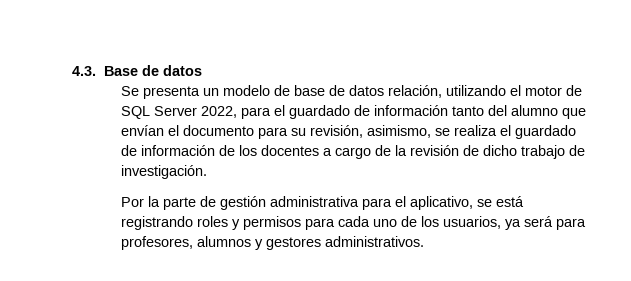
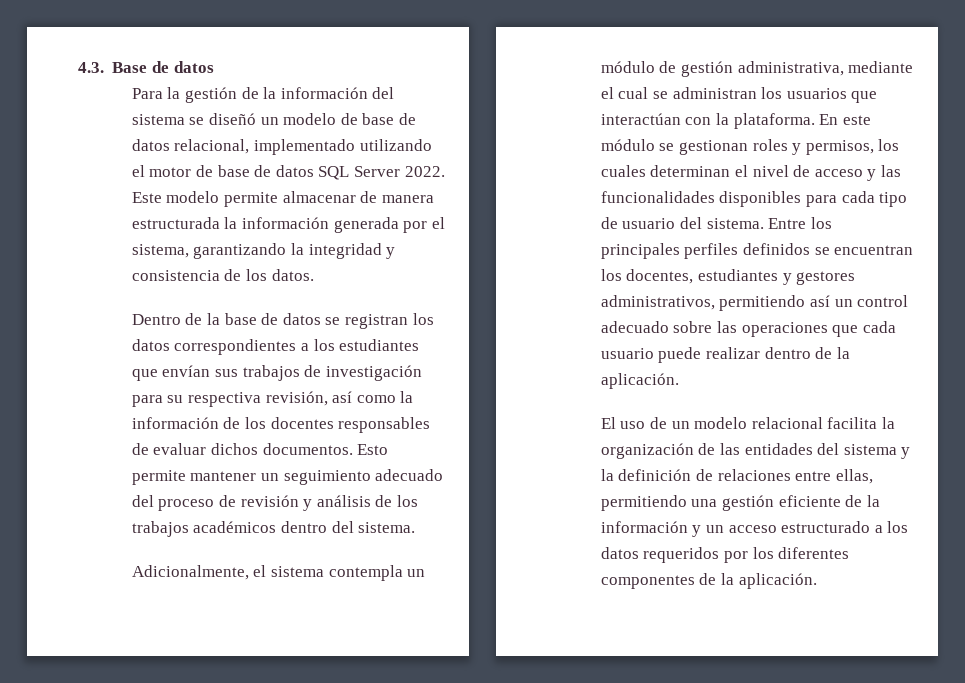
- Se presenta un modelo de base de datos relación, utilizando el motor de SQL Server 2022, para el guardado de información tanto del alumno que envían el documento para su revisión, asimismo, se realiza el guardado de información de los docentes a cargo de la revisión de dicho trabajo de investigación.
- Por la parte de gestión administrativa para el aplicativo, se está registrando roles y permisos para cada uno de los usuarios, ya será para profesores, alumnos y gestores administrativos.
+ Para la gestión de la información del sistema se diseñó un modelo de base de datos relacional, implementado utilizando el motor de base de datos SQL Server 2022. Este modelo permite almacenar de manera estructurada la información generada por el sistema, garantizando la integridad y consistencia de los datos.
+ Dentro de la base de datos se registran los datos correspondientes a los estudiantes que envían sus trabajos de investigación para su respectiva revisión, así como la información de los docentes responsables de evaluar dichos documentos. Esto permite mantener un seguimiento adecuado del proceso de revisión y análisis de los trabajos académicos dentro del sistema.
+ Adicionalmente, el sistema contempla un módulo de gestión administrativa, mediante el cual se administran los usuarios que interactúan con la plataforma. En este módulo se gestionan roles y permisos, los cuales determinan el nivel de acceso y las funcionalidades disponibles para cada tipo de usuario del sistema. Entre los principales perfiles definidos se encuentran los docentes, estudiantes y gestores administrativos, permitiendo así un control adecuado sobre las operaciones que cada usuario puede realizar dentro de la aplicación.
+ El uso de un modelo relacional facilita la organización de las entidades del sistema y la definición de relaciones entre ellas, permitiendo una gestión eficiente de la información y un acceso estructurado a los datos requeridos por los diferentes componentes de la aplicación.

